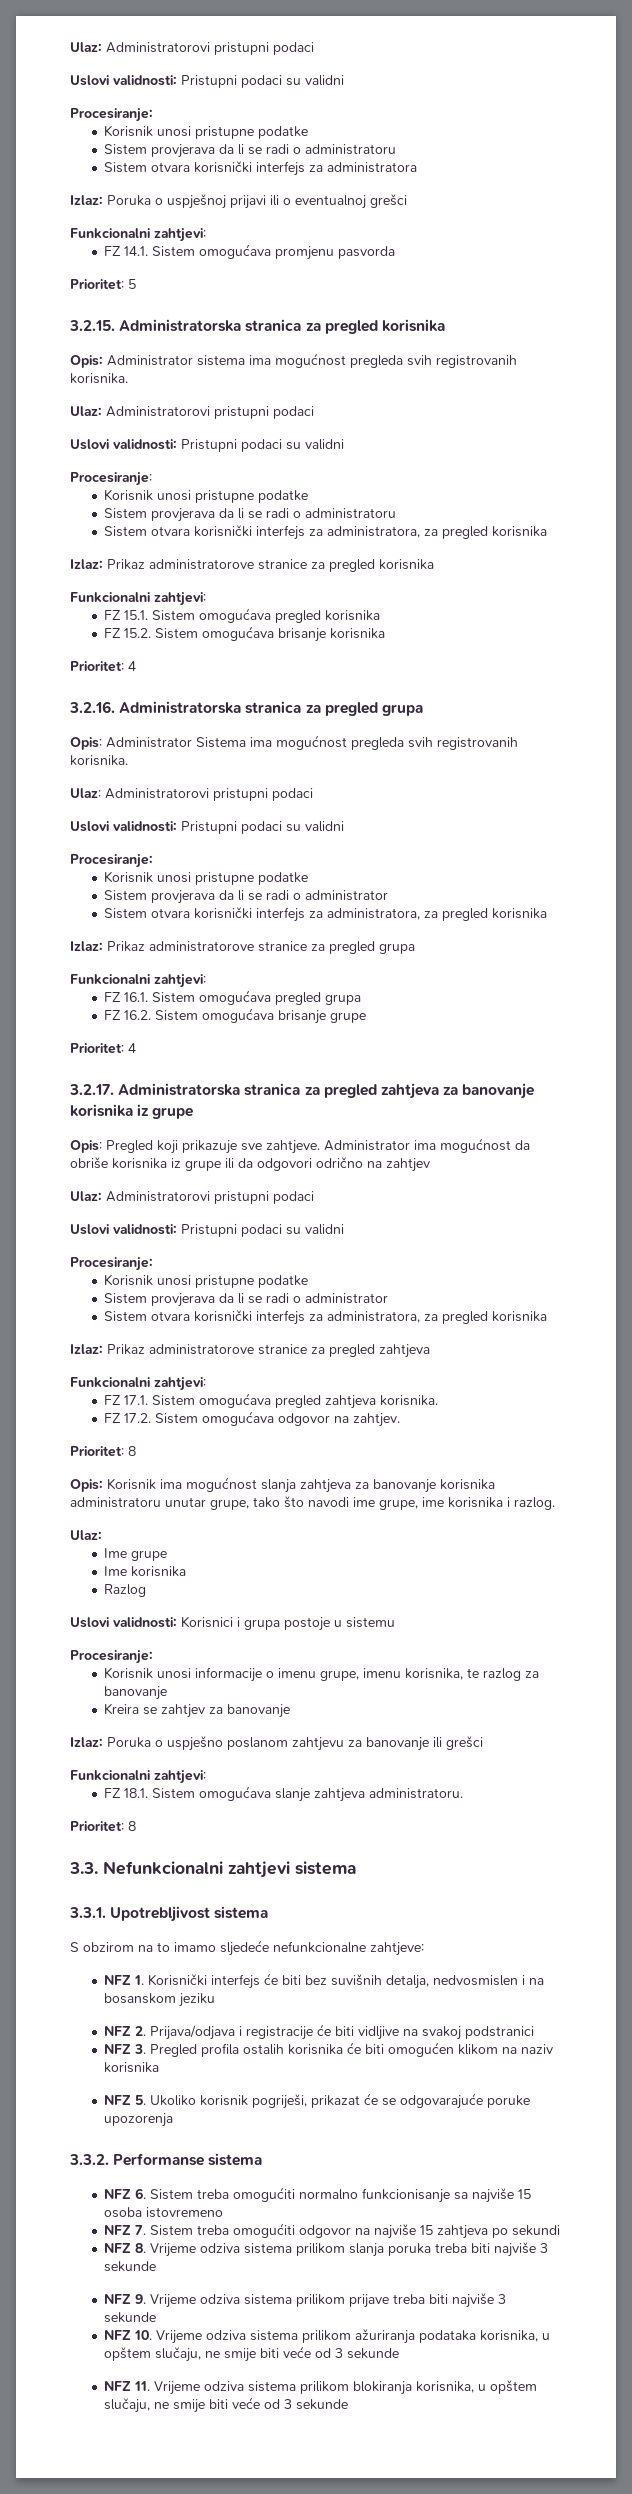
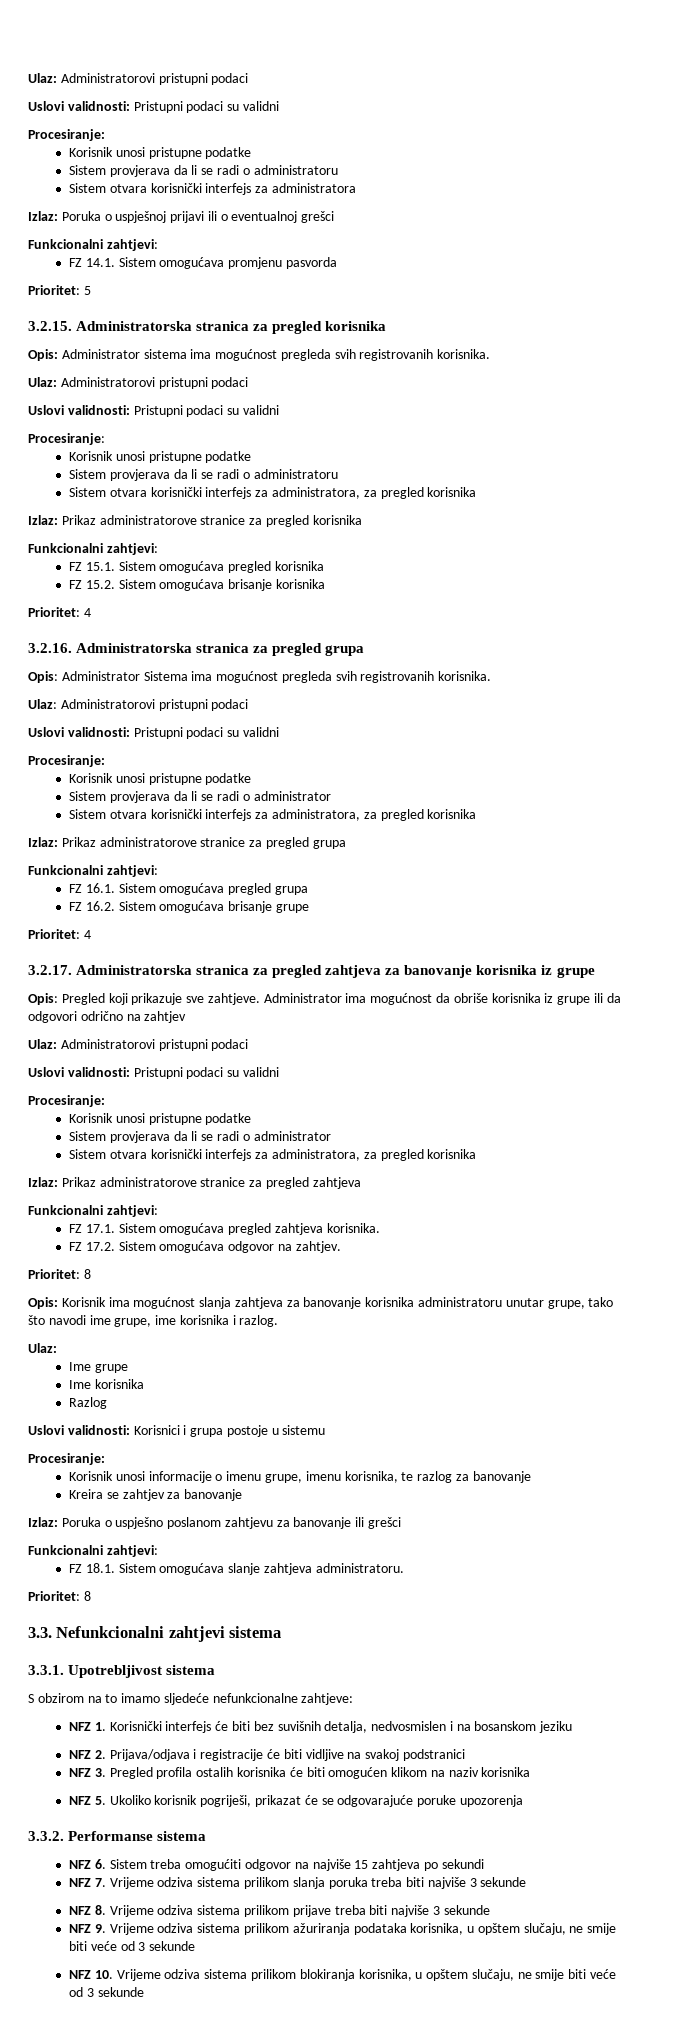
- NFZ 6. Sistem treba omogućiti normalno funkcionisanje sa najviše 15 osoba istovremeno
- NFZ 7. Sistem treba omogućiti odgovor na najviše 15 zahtjeva po sekundi
+ NFZ 6. Sistem treba omogućiti odgovor na najviše 15 zahtjeva po sekundi
- NFZ 8. Vrijeme odziva sistema prilikom slanja poruka treba biti najviše 3 sekunde
+ NFZ 7. Vrijeme odziva sistema prilikom slanja poruka treba biti najviše 3 sekunde
- NFZ 9. Vrijeme odziva sistema prilikom prijave treba biti najviše 3 sekunde
+ NFZ 8. Vrijeme odziva sistema prilikom prijave treba biti najviše 3 sekunde
- NFZ 10. Vrijeme odziva sistema prilikom ažuriranja podataka korisnika, u opštem slučaju, ne smije biti veće od 3 sekunde
+ NFZ 9. Vrijeme odziva sistema prilikom ažuriranja podataka korisnika, u opštem slučaju, ne smije biti veće od 3 sekunde
- NFZ 11. Vrijeme odziva sistema prilikom blokiranja korisnika, u opštem slučaju, ne smije biti veće od 3 sekunde
+ NFZ 10. Vrijeme odziva sistema prilikom blokiranja korisnika, u opštem slučaju, ne smije biti veće od 3 sekunde

